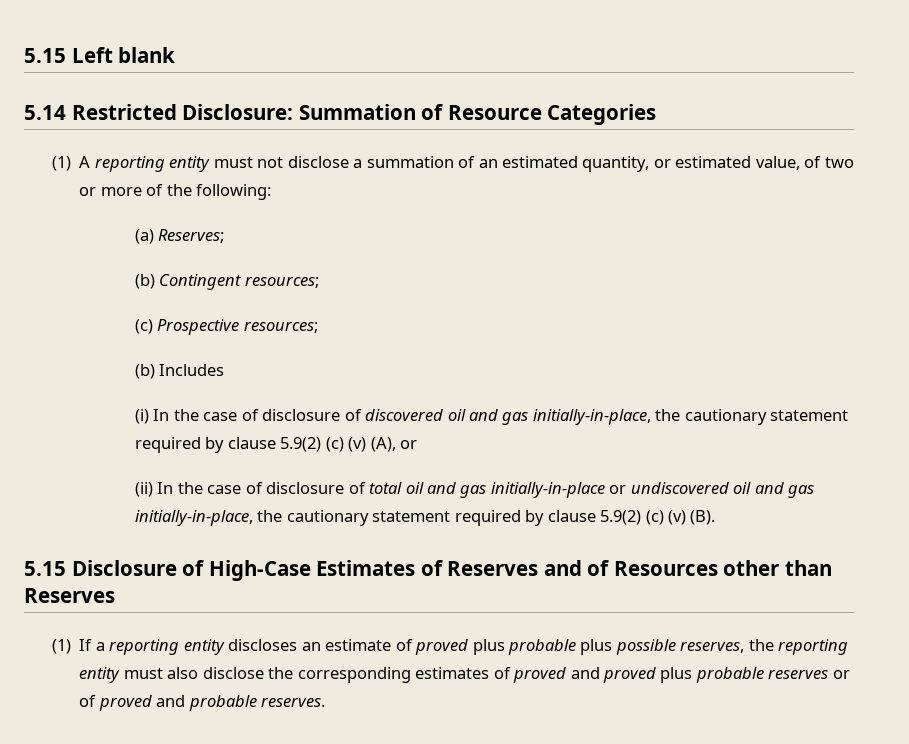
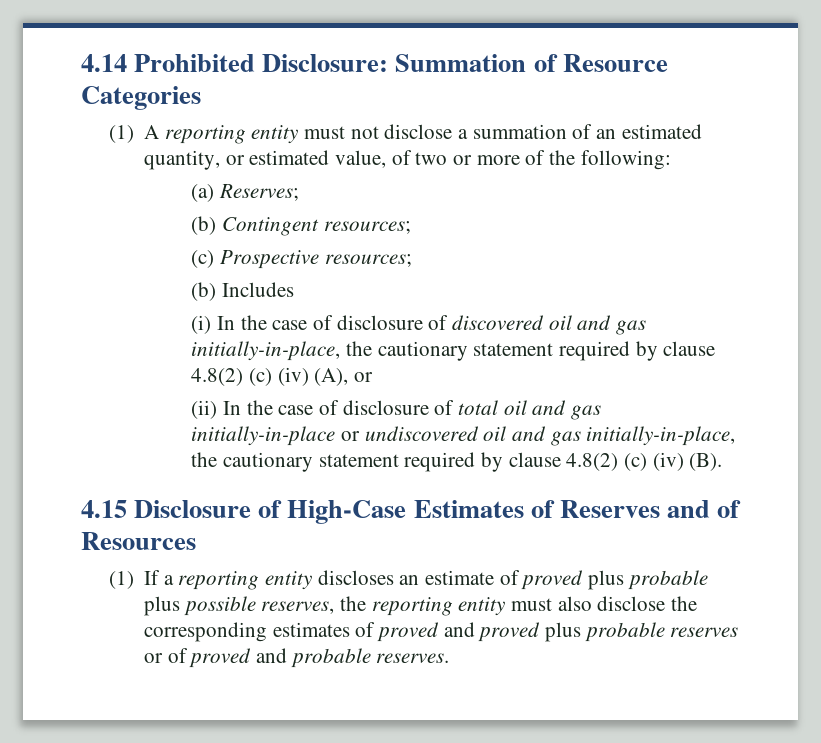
- 5.15 Left blank
- 5.14 Restricted Disclosure: Summation of Resource Categories
+ 4.14 Prohibited Disclosure: Summation of Resource Categories
- (i) In the case of disclosure of discovered oil and gas initially-in-place, the cautionary statement required by clause 5.9(2) (c) (v) (A), or
+ (i) In the case of disclosure of discovered oil and gas initially-in-place, the cautionary statement required by clause 4.8(2) (c) (iv) (A), or
- (ii) In the case of disclosure of total oil and gas initially-in-place or undiscovered oil and gas initially-in-place, the cautionary statement required by clause 5.9(2) (c) (v) (B).
+ (ii) In the case of disclosure of total oil and gas initially-in-place or undiscovered oil and gas initially-in-place, the cautionary statement required by clause 4.8(2) (c) (iv) (B).
- 5.15 Disclosure of High-Case Estimates of Reserves and of Resources other than Reserves
+ 4.15 Disclosure of High-Case Estimates of Reserves and of Resources

